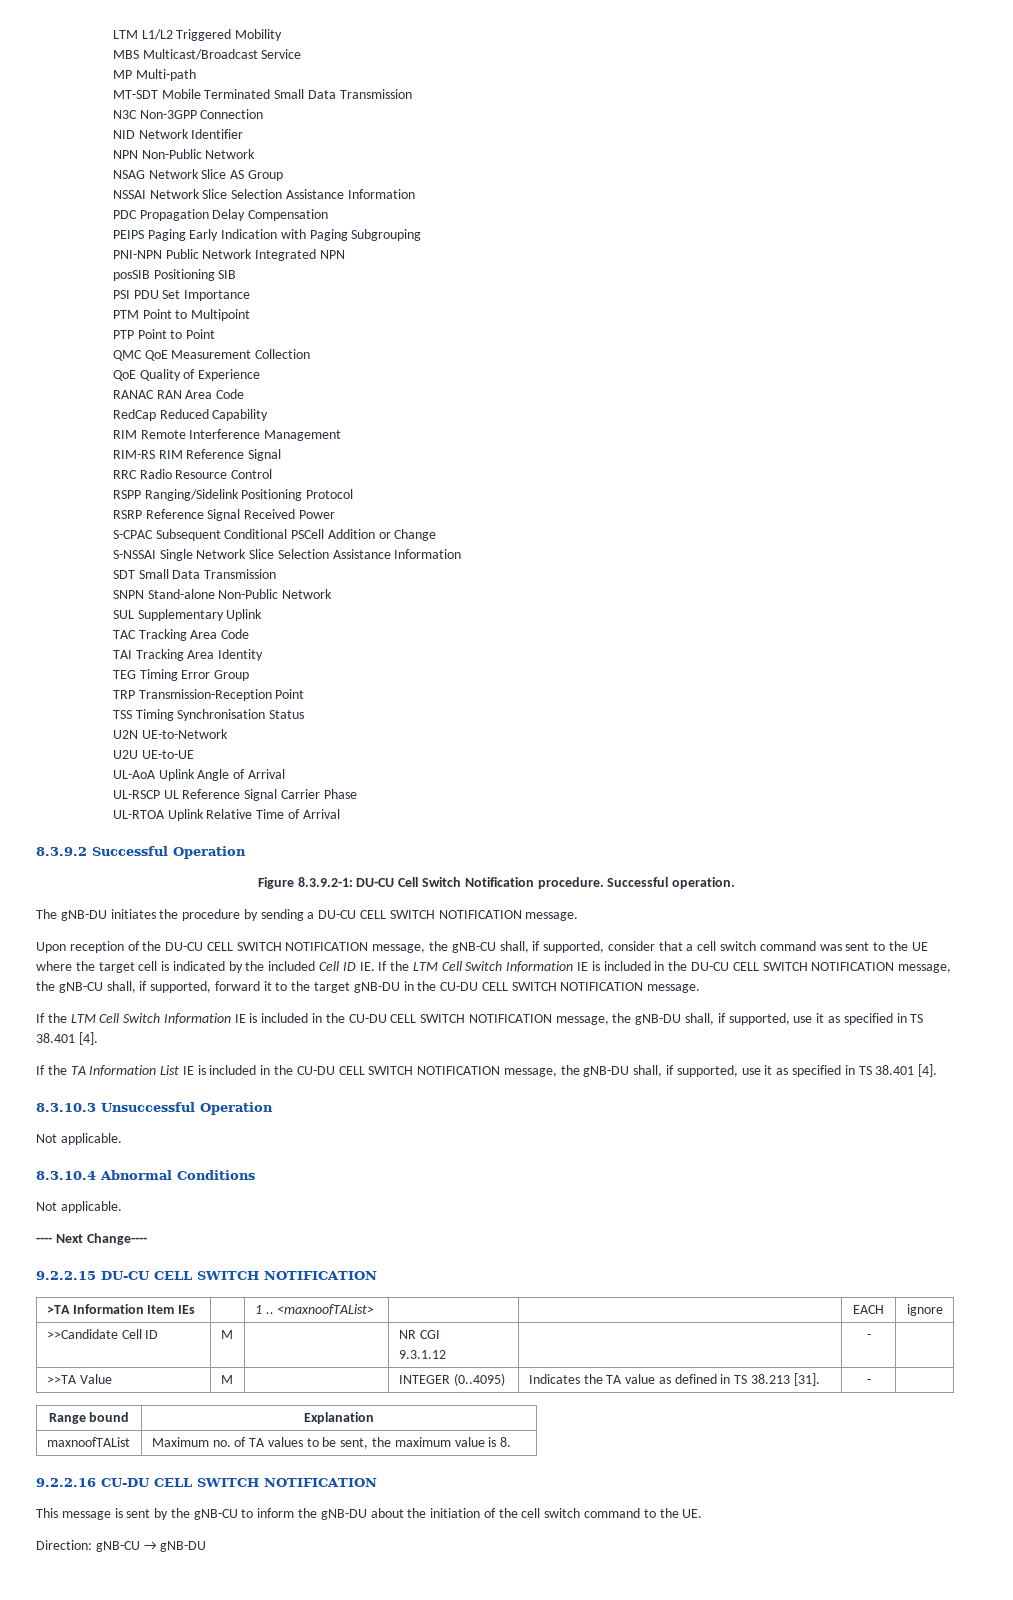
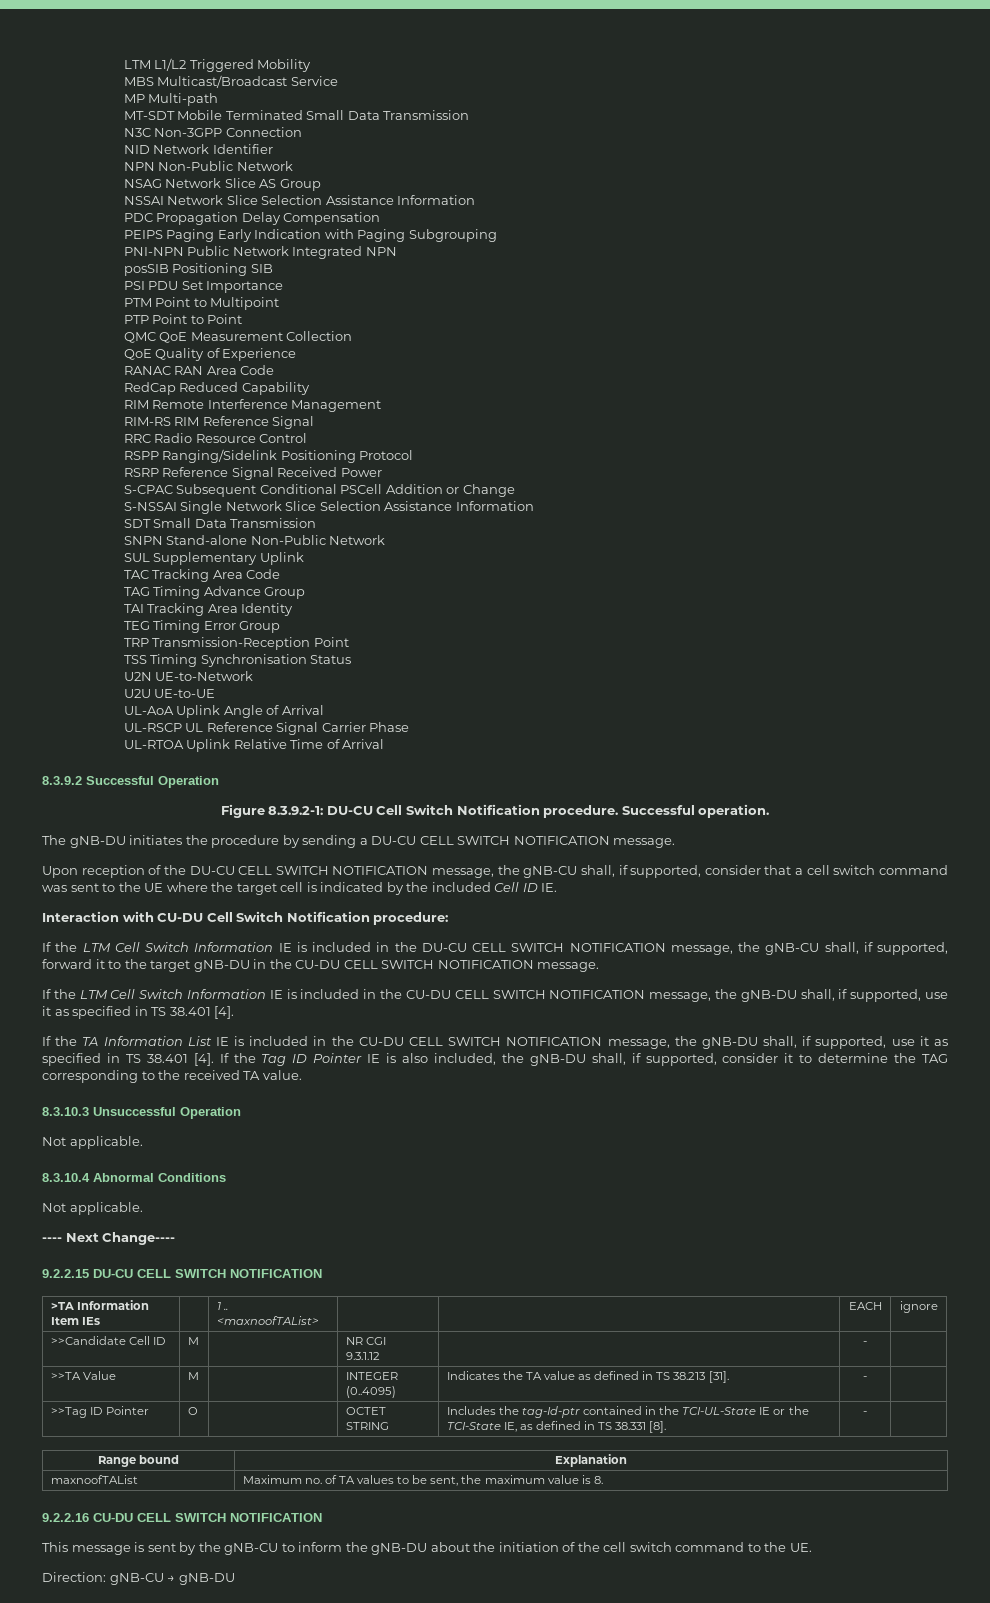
+ TAG Timing Advance Group
- Upon reception of the DU-CU CELL SWITCH NOTIFICATION message, the gNB-CU shall, if supported, consider that a cell switch command was sent to the UE where the target cell is indicated by the included Cell ID IE. If the LTM Cell Switch Information IE is included in the DU-CU CELL SWITCH NOTIFICATION message, the gNB-CU shall, if supported, forward it to the target gNB-DU in the CU-DU CELL SWITCH NOTIFICATION message.
+ Upon reception of the DU-CU CELL SWITCH NOTIFICATION message, the gNB-CU shall, if supported, consider that a cell switch command was sent to the UE where the target cell is indicated by the included Cell ID IE.
+ Interaction with CU-DU Cell Switch Notification procedure:
+ If the LTM Cell Switch Information IE is included in the DU-CU CELL SWITCH NOTIFICATION message, the gNB-CU shall, if supported, forward it to the target gNB-DU in the CU-DU CELL SWITCH NOTIFICATION message.
+ If the Tag ID Pointer IE is also included, the gNB-DU shall, if supported, consider it to determine the TAG corresponding to the received TA value.
+ >>Tag ID Pointer | O | | OCTET STRING | Includes the tag-Id-ptr contained in the TCI-UL-State IE or the TCI-State IE, as defined in TS 38.331 [8]. | - |

